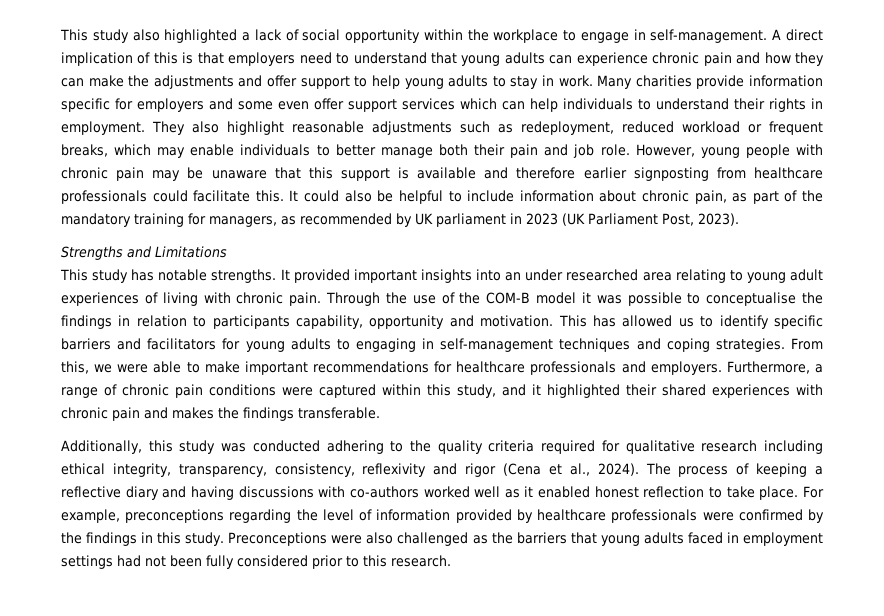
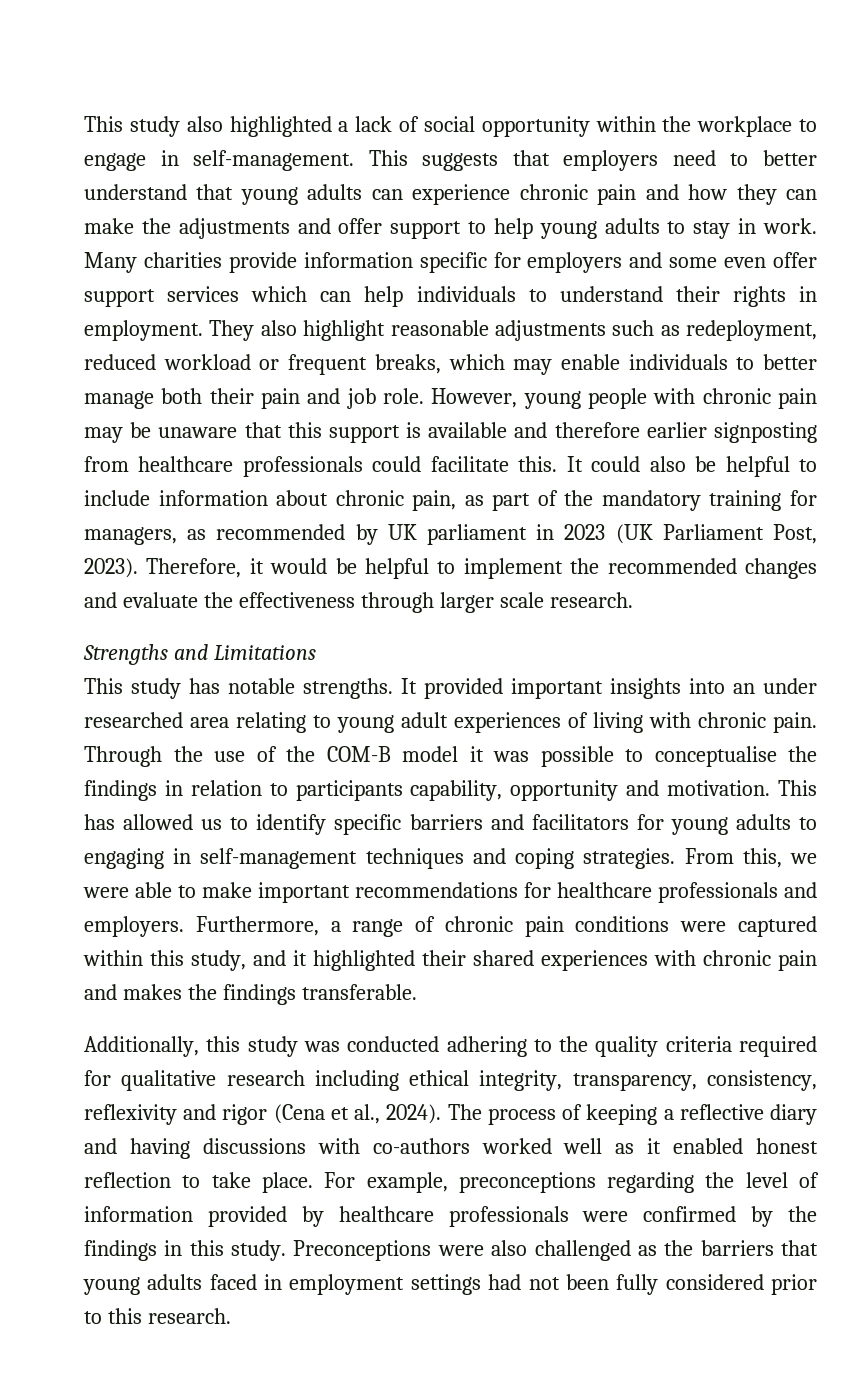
- A direct implication of this is that employers need to understand that young adults can experience chronic pain and how they can make the adjustments and offer support to help young adults to stay in work.
+ This suggests that employers need to better understand that young adults can experience chronic pain and how they can make the adjustments and offer support to help young adults to stay in work.
+ Therefore, it would be helpful to implement the recommended changes and evaluate the effectiveness through larger scale research.

